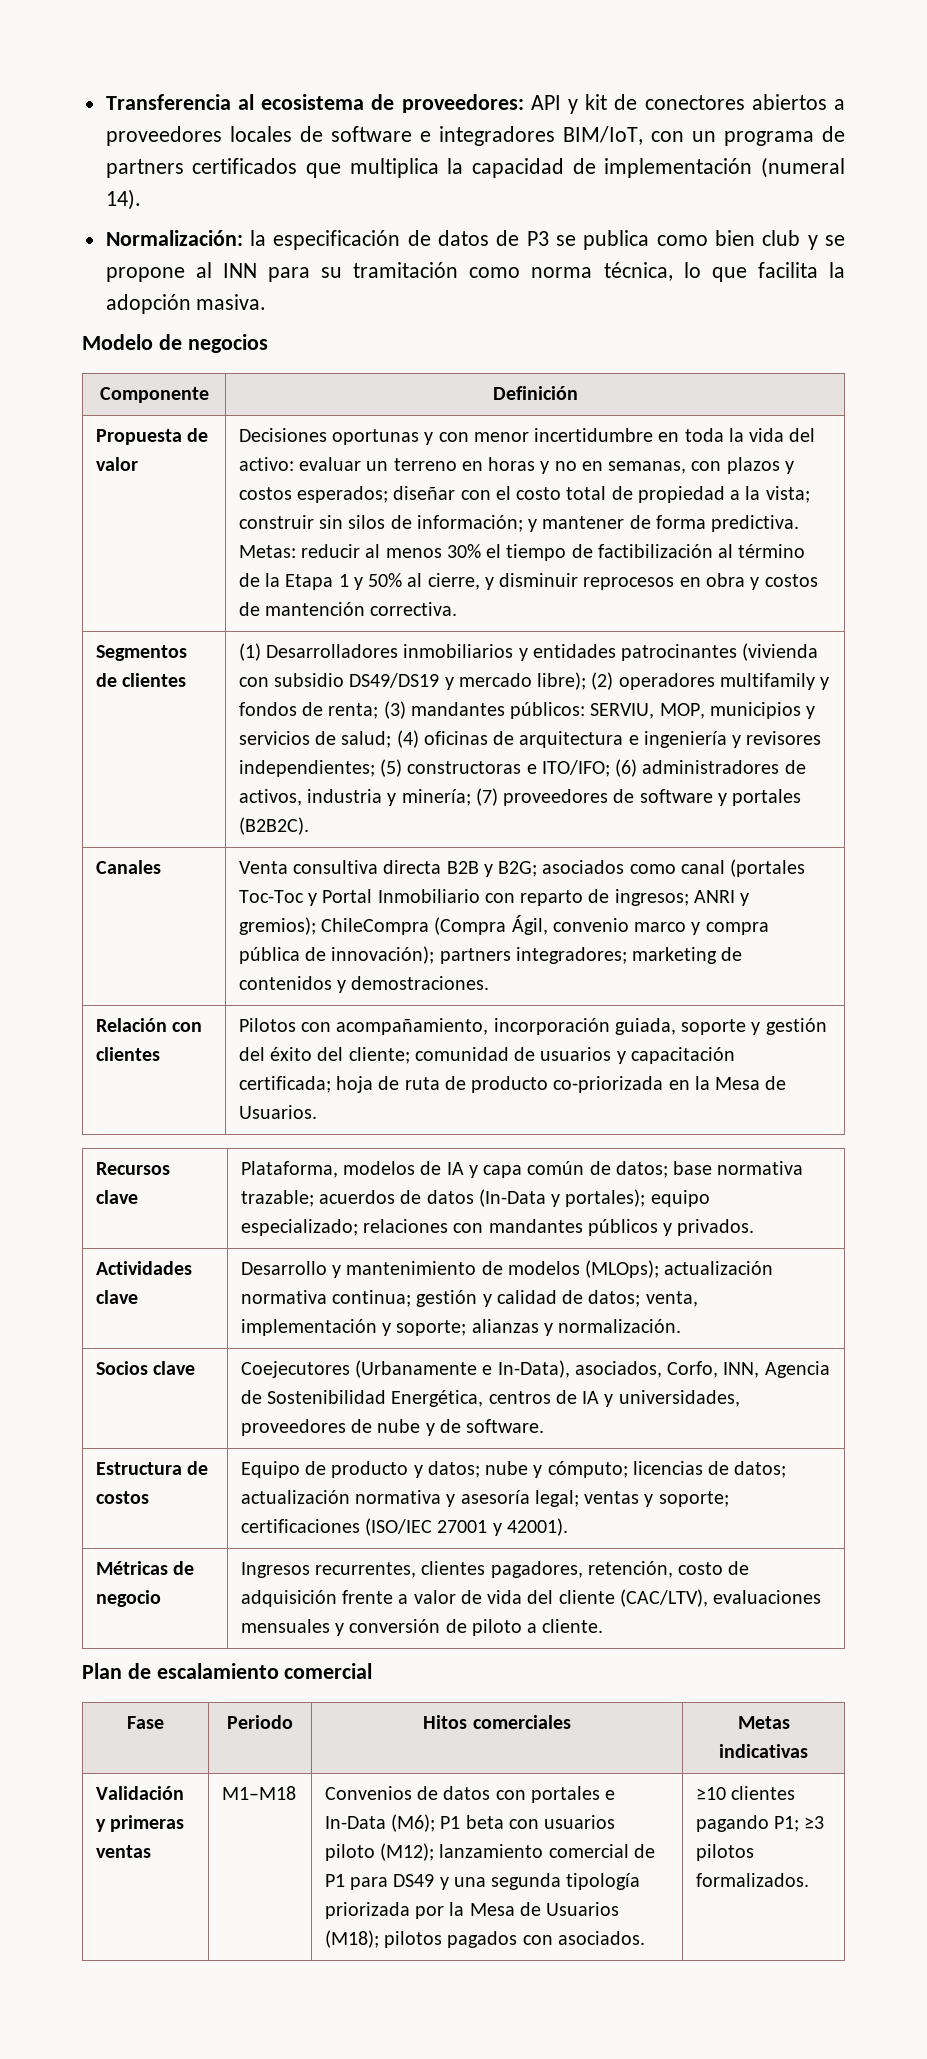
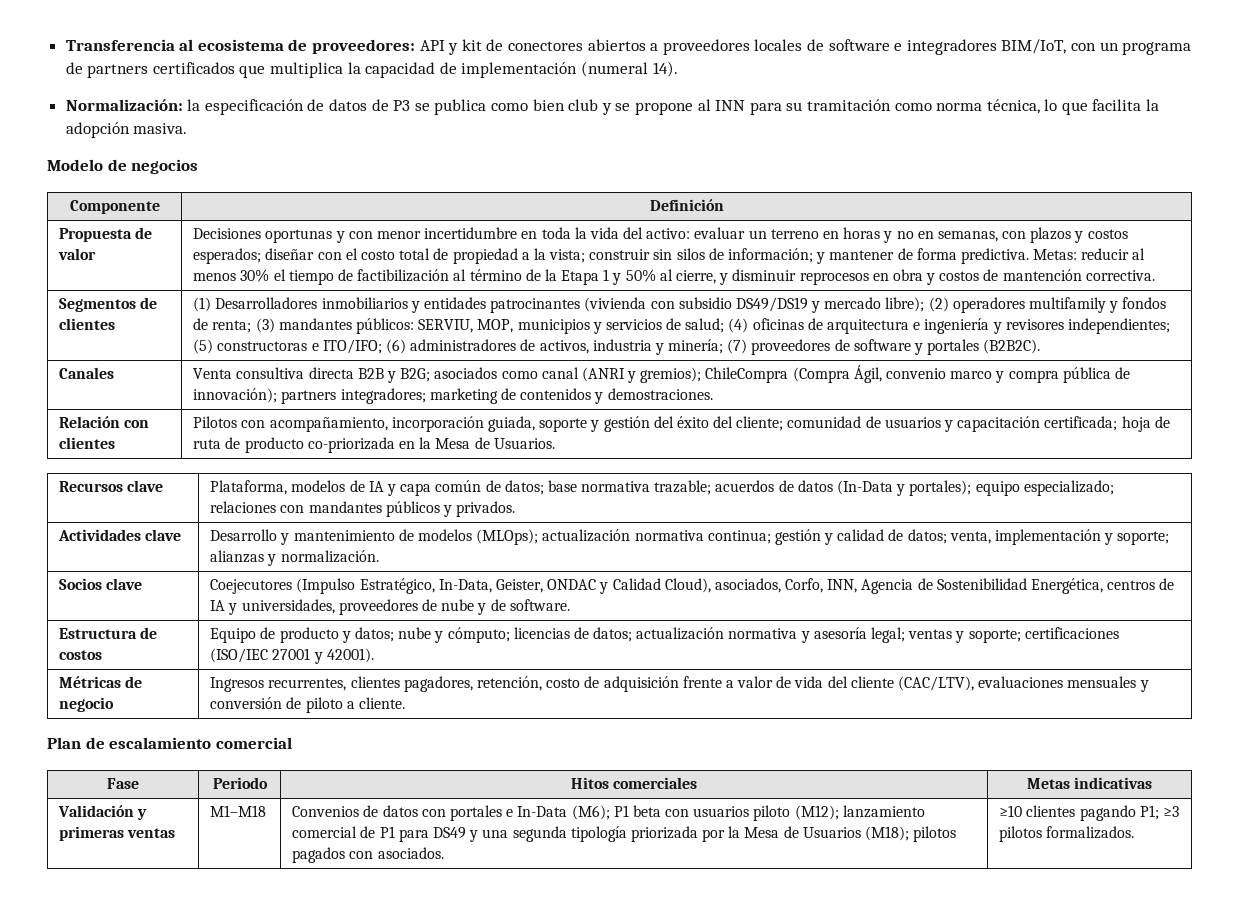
- Canales | Venta consultiva directa B2B y B2G; asociados como canal (portales Toc-Toc y Portal Inmobiliario con reparto de ingresos; ANRI y gremios); ChileCompra (Compra Ágil, convenio marco y compra pública de innovación); partners integradores; marketing de contenidos y demostraciones.
+ Canales | Venta consultiva directa B2B y B2G; asociados como canal (ANRI y gremios); ChileCompra (Compra Ágil, convenio marco y compra pública de innovación); partners integradores; marketing de contenidos y demostraciones.
- Socios clave | Coejecutores (Urbanamente e In-Data), asociados, Corfo, INN, Agencia de Sostenibilidad Energética, centros de IA y universidades, proveedores de nube y de software.
+ Socios clave | Coejecutores (Impulso Estratégico, In-Data, Geister, ONDAC y Calidad Cloud), asociados, Corfo, INN, Agencia de Sostenibilidad Energética, centros de IA y universidades, proveedores de nube y de software.

